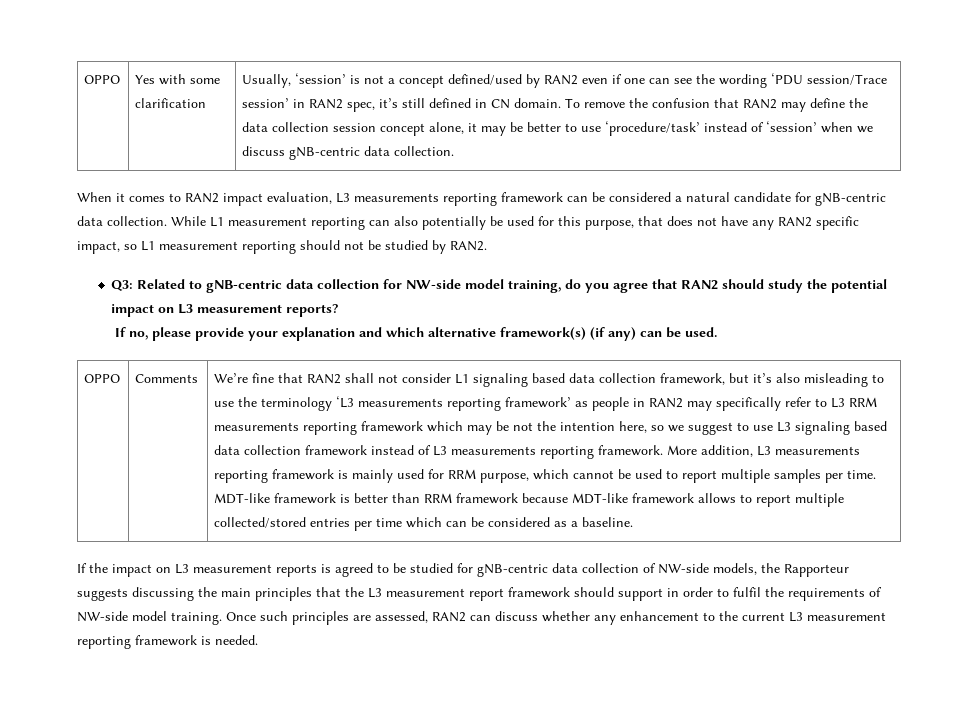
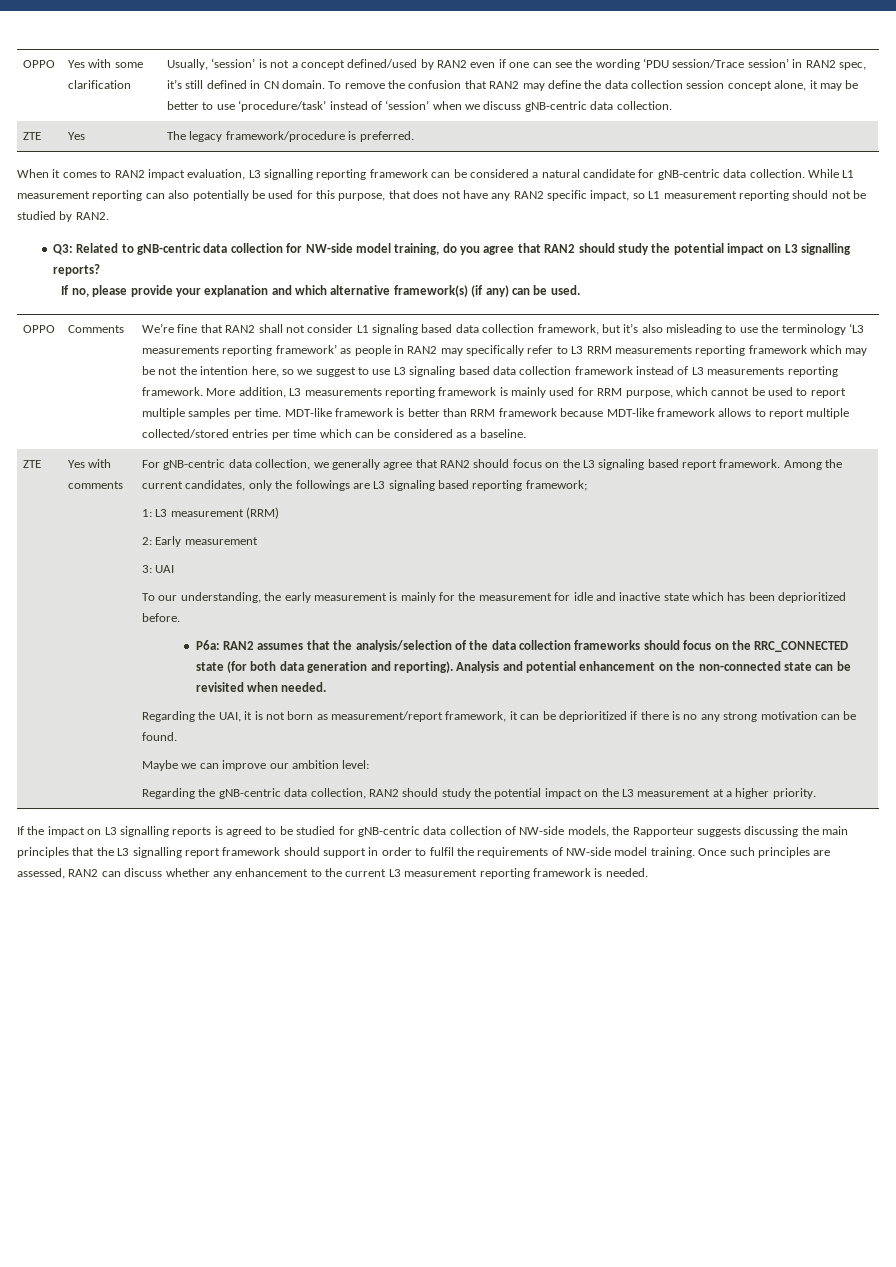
+ ZTE | Yes | The legacy framework/procedure is preferred.
- When it comes to RAN2 impact evaluation, L3 measurements reporting framework can be considered a natural candidate for gNB-centric data collection.
+ When it comes to RAN2 impact evaluation, L3 signalling reporting framework can be considered a natural candidate for gNB-centric data collection.
- Q3: Related to gNB-centric data collection for NW-side model training, do you agree that RAN2 should study the potential impact on L3 measurement reports?
+ Q3: Related to gNB-centric data collection for NW-side model training, do you agree that RAN2 should study the potential impact on L3 signalling reports?
+ ZTE | Yes with comments | For gNB-centric data collection, we generally agree that RAN2 should focus on the L3 signaling based report framework. Among the current candidates, only the followings are L3 signaling based reporting framework;
+ 1: L3 measurement (RRM)
+ 2: Early measurement
+ 3: UAI
+ To our understanding, the early measurement is mainly for the measurement for idle and inactive state which has been deprioritized before.
+ P6a: RAN2 assumes that the analysis/selection of the data collection frameworks should focus on the RRC_CONNECTED state (for both data generation and reporting). Analysis and potential enhancement on the non-connected state can be revisited when needed.
+ Regarding the UAI, it is not born as measurement/report framework, it can be deprioritized if there is no any strong motivation can be found.
+ Maybe we can improve our ambition level:
+ Regarding the gNB-centric data collection, RAN2 should study the potential impact on the L3 measurement at a higher priority.
- If the impact on L3 measurement reports is agreed to be studied for gNB-centric data collection of NW-side models, the Rapporteur suggests discussing the main principles that the L3 measurement report framework should support in order to fulfil the requirements of NW-side model training.
+ If the impact on L3 signalling reports is agreed to be studied for gNB-centric data collection of NW-side models, the Rapporteur suggests discussing the main principles that the L3 signalling report framework should support in order to fulfil the requirements of NW-side model training.

